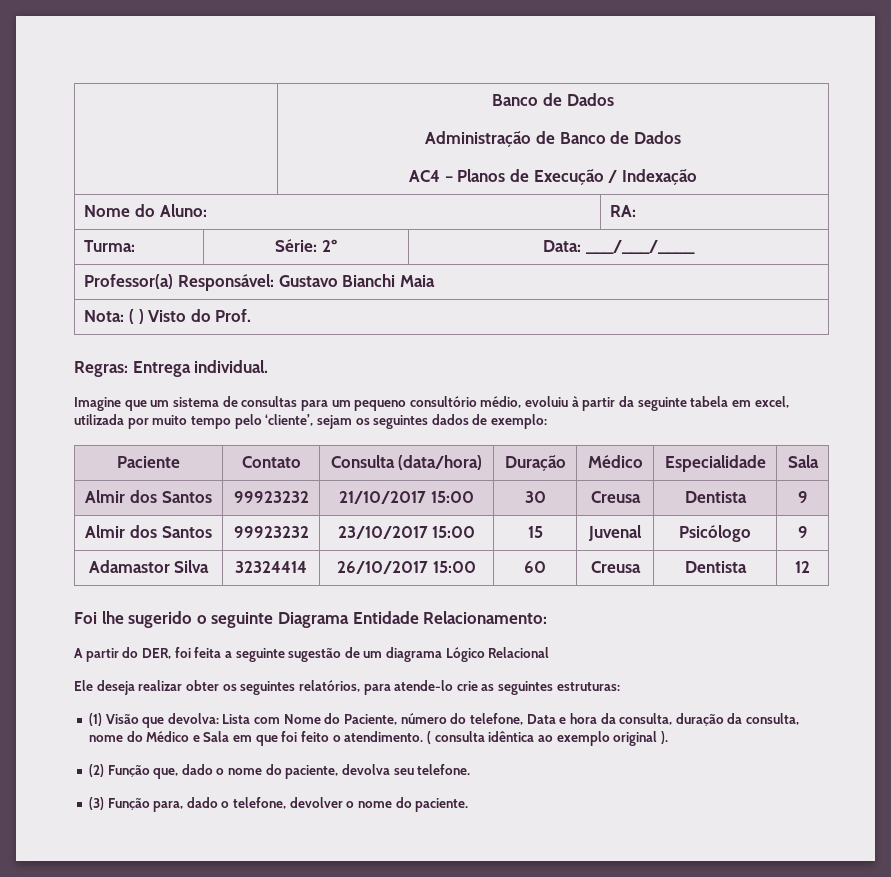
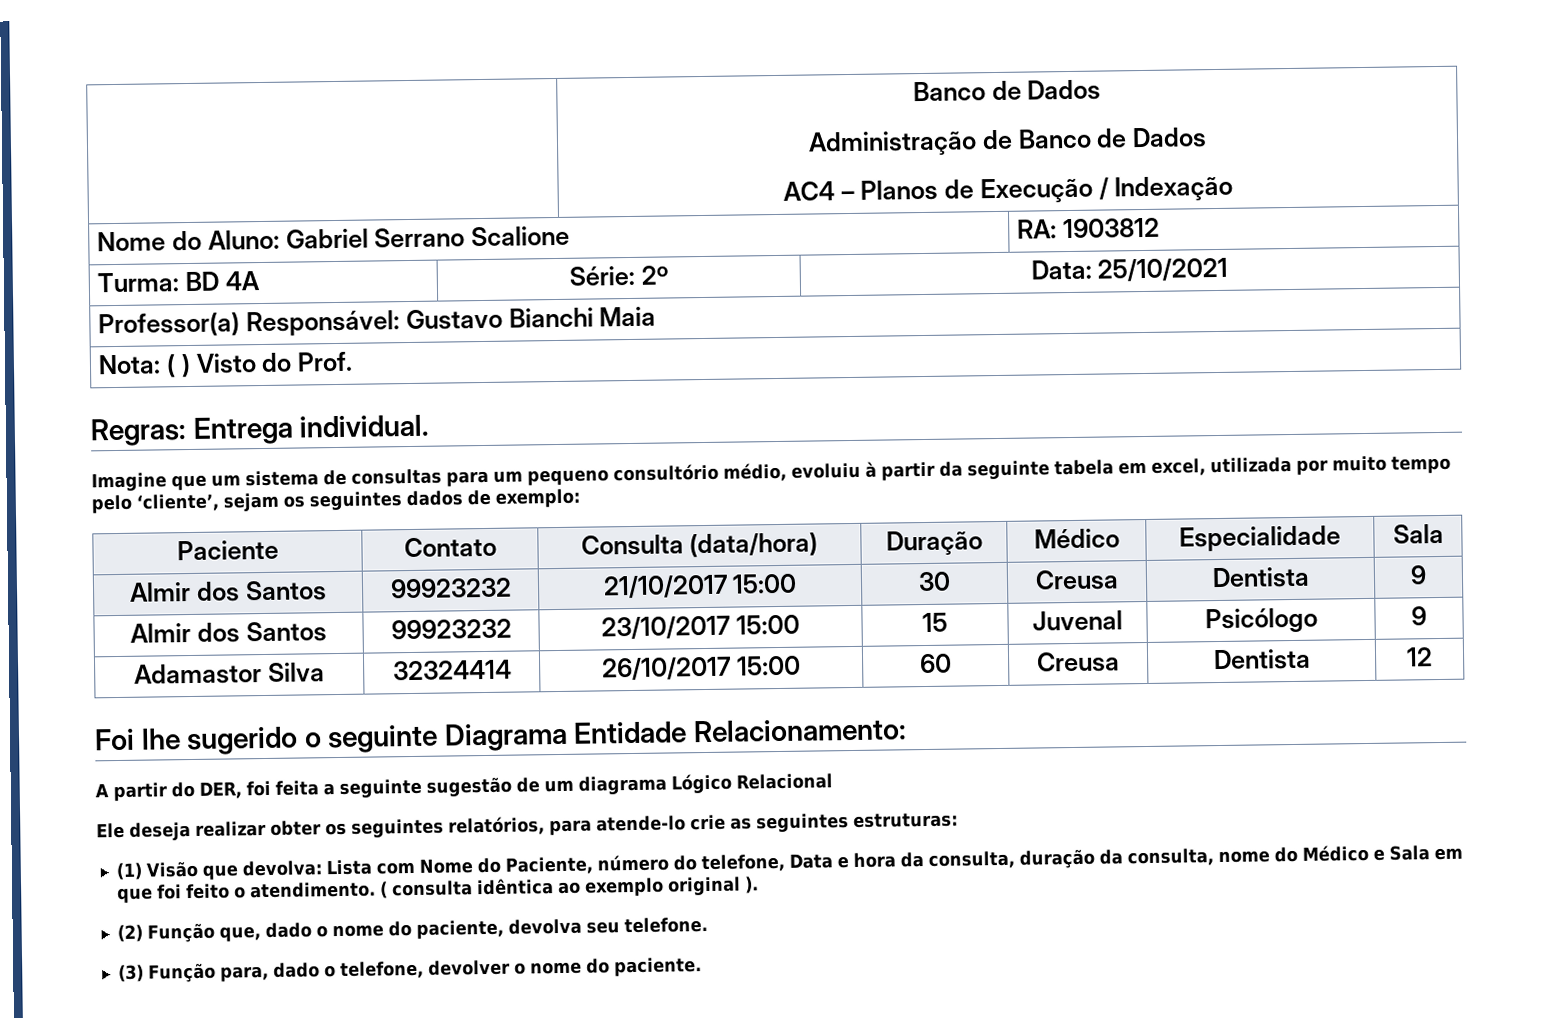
- Nome do Aluno: | RA:
+ Nome do Aluno: Gabriel Serrano Scalione | RA: 1903812
- Turma: | Série: 2º | Data: ___/___/____
+ Turma: BD 4A | Série: 2º | Data: 25/10/2021

